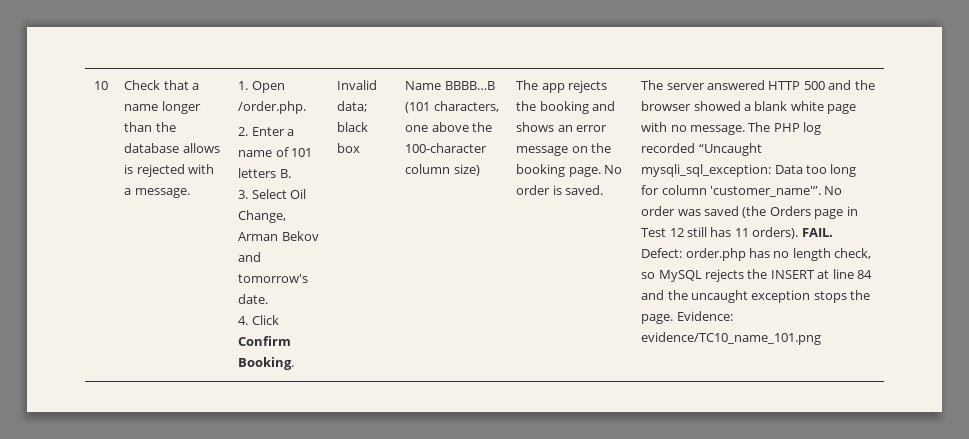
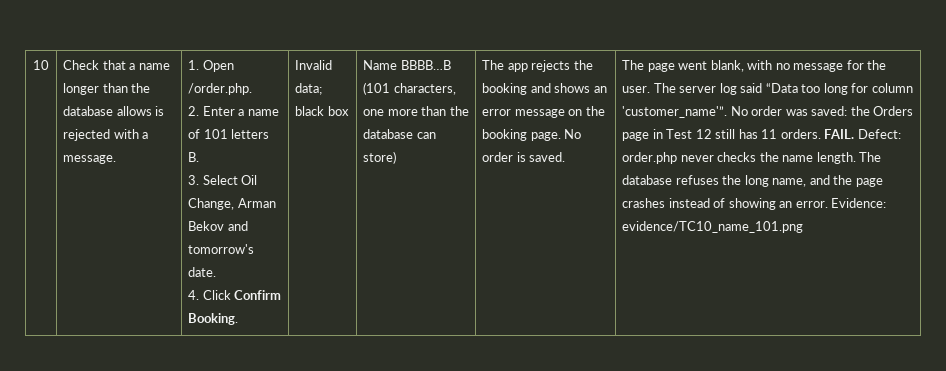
- Name BBBB…B (101 characters, one above the 100-character column size)
+ Name BBBB…B (101 characters, one more than the database can store)
- The server answered HTTP 500 and the browser showed a blank white page with no message. The PHP log recorded “Uncaught mysqli_sql_exception: Data too long for column 'customer_name'”.
+ The page went blank, with no message for the user. The server log said “Data too long for column 'customer_name'”.
- No order was saved (the Orders page in Test 12 still has 11 orders).
+ No order was saved: the Orders page in Test 12 still has 11 orders.
- Defect: order.php has no length check, so MySQL rejects the INSERT at line 84 and the uncaught exception stops the page.
+ Defect: order.php never checks the name length. The database refuses the long name, and the page crashes instead of showing an error.

